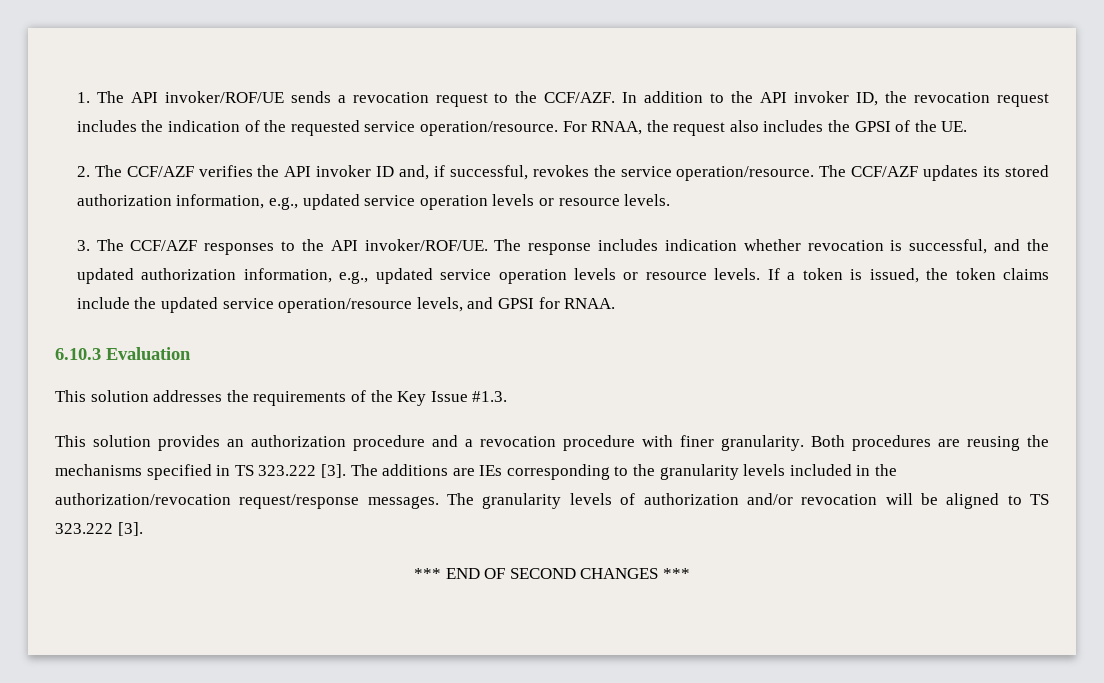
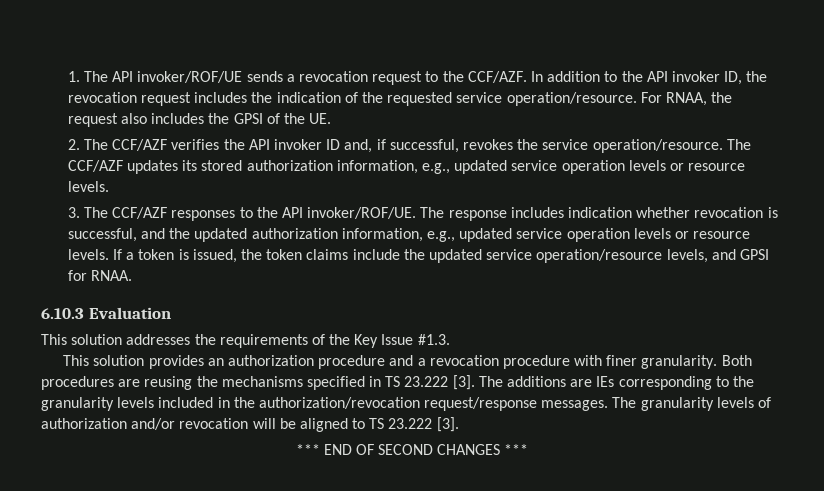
- Both procedures are reusing the mechanisms specified in TS 323.222 [3].
+ Both procedures are reusing the mechanisms specified in TS 23.222 [3].
- The granularity levels of authorization and/or revocation will be aligned to TS 323.222 [3].
+ The granularity levels of authorization and/or revocation will be aligned to TS 23.222 [3].

